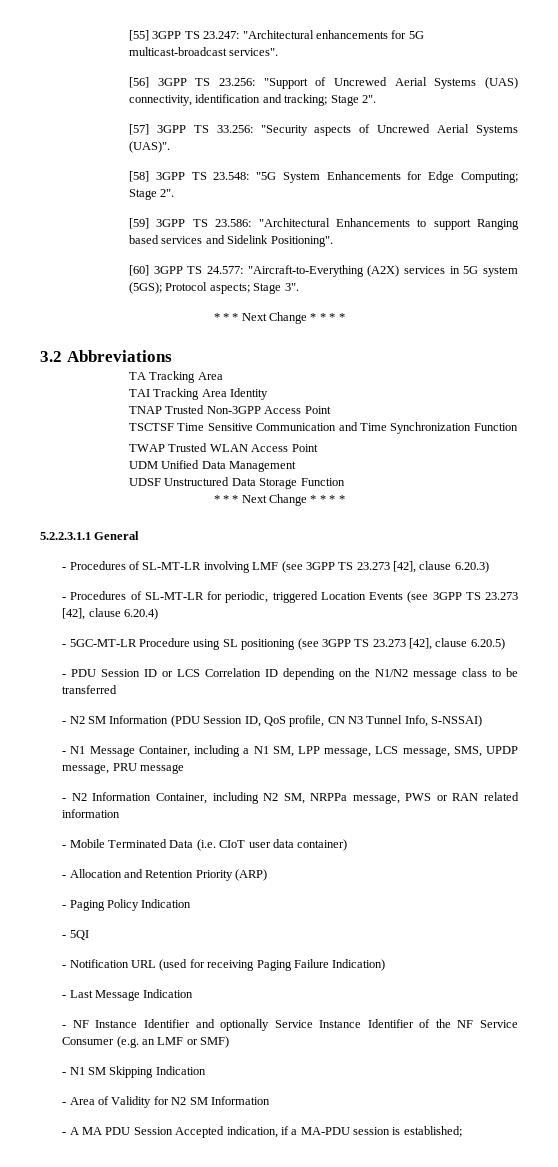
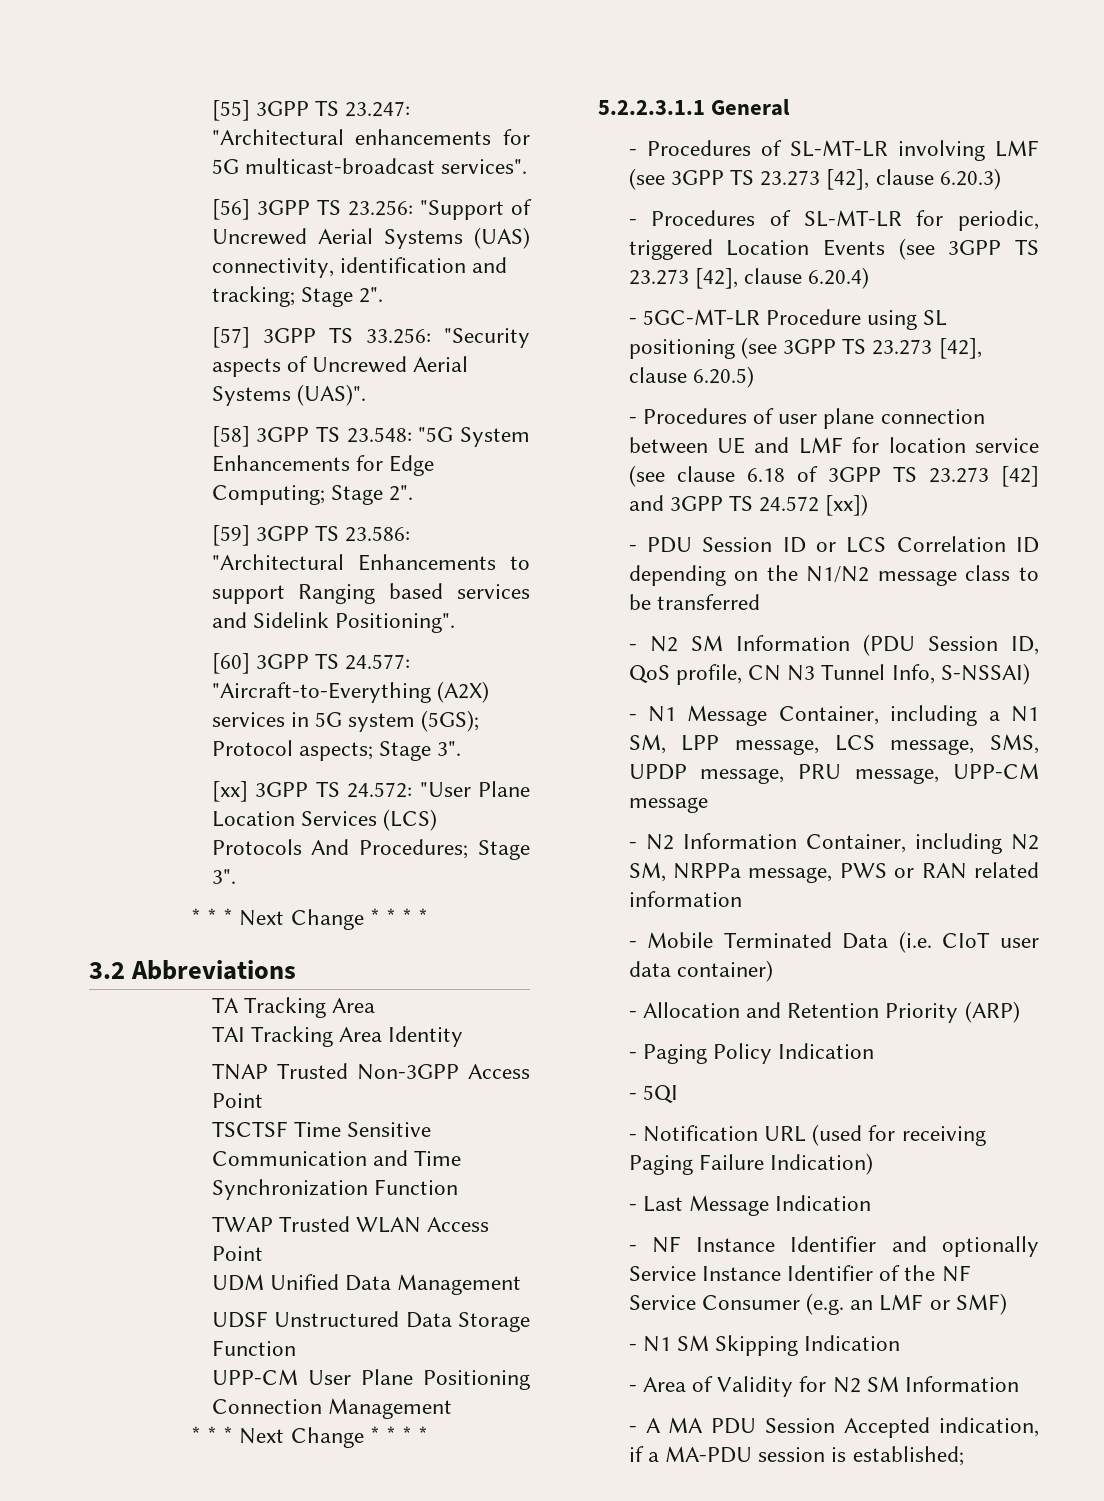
+ [xx] 3GPP TS 24.572: "User Plane Location Services (LCS) Protocols And Procedures; Stage 3".
+ UPP-CM User Plane Positioning Connection Management
+ - Procedures of user plane connection between UE and LMF for location service (see clause 6.18 of 3GPP TS 23.273 [42] and 3GPP TS 24.572 [xx])
- - N1 Message Container, including a N1 SM, LPP message, LCS message, SMS, UPDP message, PRU message
+ - N1 Message Container, including a N1 SM, LPP message, LCS message, SMS, UPDP message, PRU message, UPP-CM message

